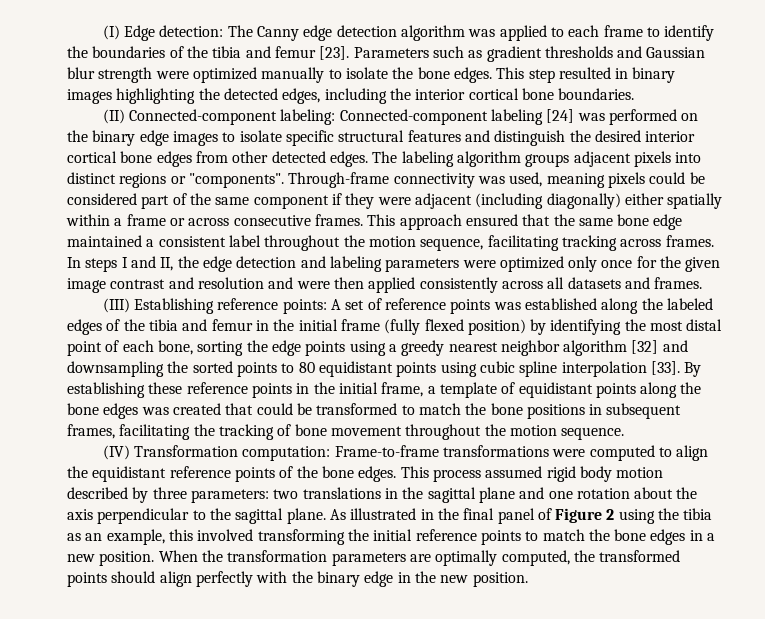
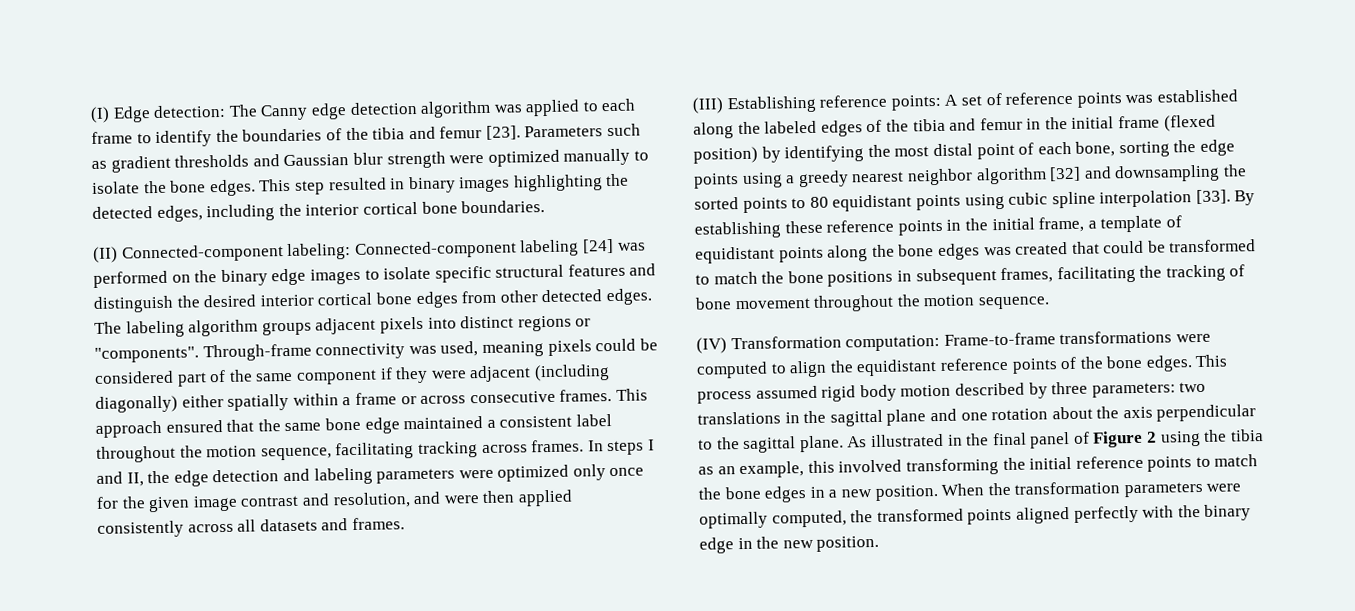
- In steps I and II, the edge detection and labeling parameters were optimized only once for the given image contrast and resolution and were then applied consistently across all datasets and frames.
+ In steps I and II, the edge detection and labeling parameters were optimized only once for the given image contrast and resolution, and were then applied consistently across all datasets and frames.
- (III) Establishing reference points: A set of reference points was established along the labeled edges of the tibia and femur in the initial frame (fully flexed position) by identifying the most distal point of each bone, sorting the edge points using a greedy nearest neighbor algorithm [32] and downsampling the sorted points to 80 equidistant points using cubic spline interpolation [33].
+ (III) Establishing reference points: A set of reference points was established along the labeled edges of the tibia and femur in the initial frame (flexed position) by identifying the most distal point of each bone, sorting the edge points using a greedy nearest neighbor algorithm [32] and downsampling the sorted points to 80 equidistant points using cubic spline interpolation [33].
- When the transformation parameters are optimally computed, the transformed points should align perfectly with the binary edge in the new position.
+ When the transformation parameters were optimally computed, the transformed points aligned perfectly with the binary edge in the new position.

